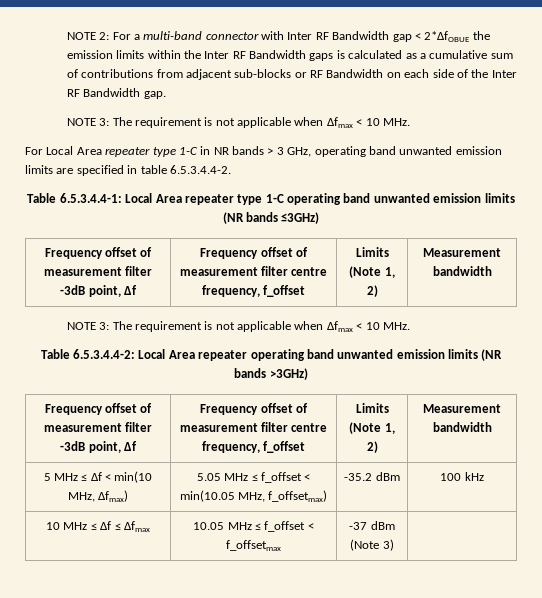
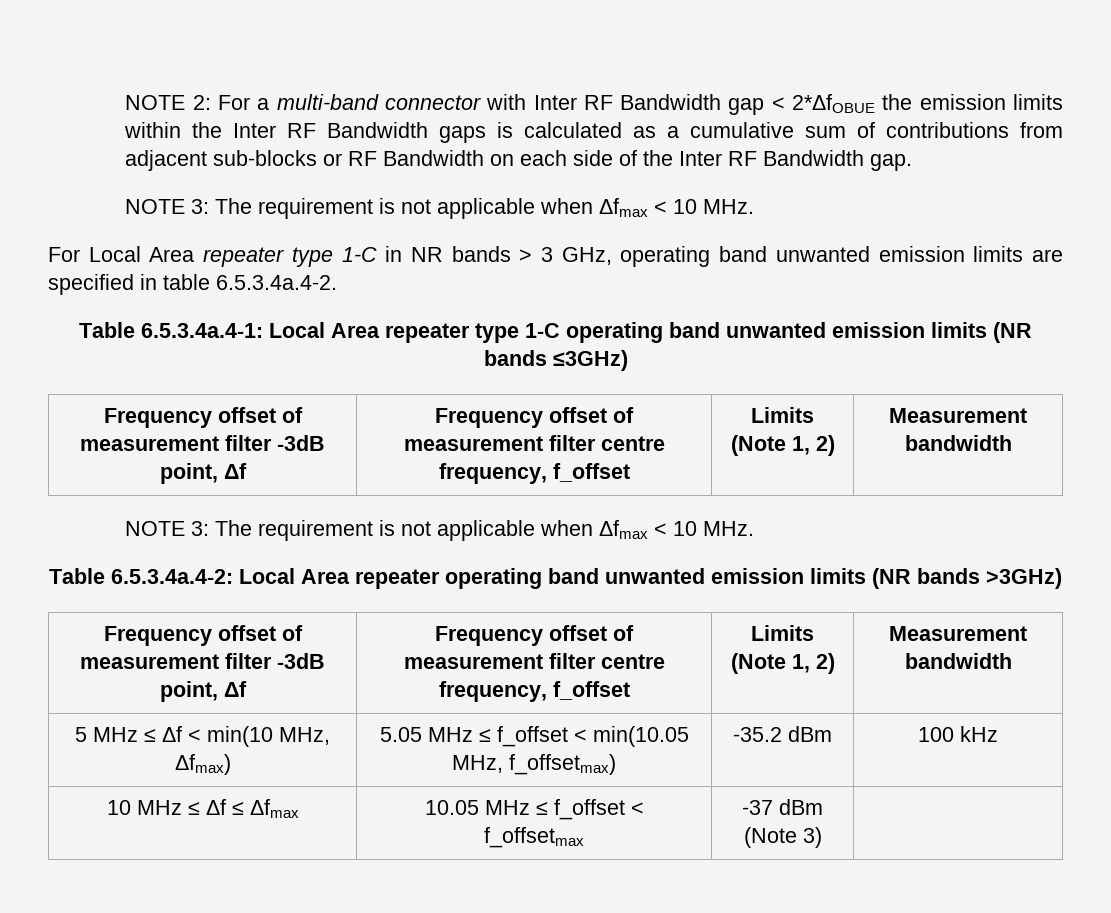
- For Local Area repeater type 1-C in NR bands > 3 GHz, operating band unwanted emission limits are specified in table 6.5.3.4.4-2.
- Table 6.5.3.4.4-1: Local Area repeater type 1-C operating band unwanted emission limits (NR bands ≤3GHz)
+ For Local Area repeater type 1-C in NR bands > 3 GHz, operating band unwanted emission limits are specified in table 6.5.3.4a.4-2.
+ Table 6.5.3.4a.4-1: Local Area repeater type 1-C operating band unwanted emission limits (NR bands ≤3GHz)
- Table 6.5.3.4.4-2: Local Area repeater operating band unwanted emission limits (NR bands >3GHz)
+ Table 6.5.3.4a.4-2: Local Area repeater operating band unwanted emission limits (NR bands >3GHz)

